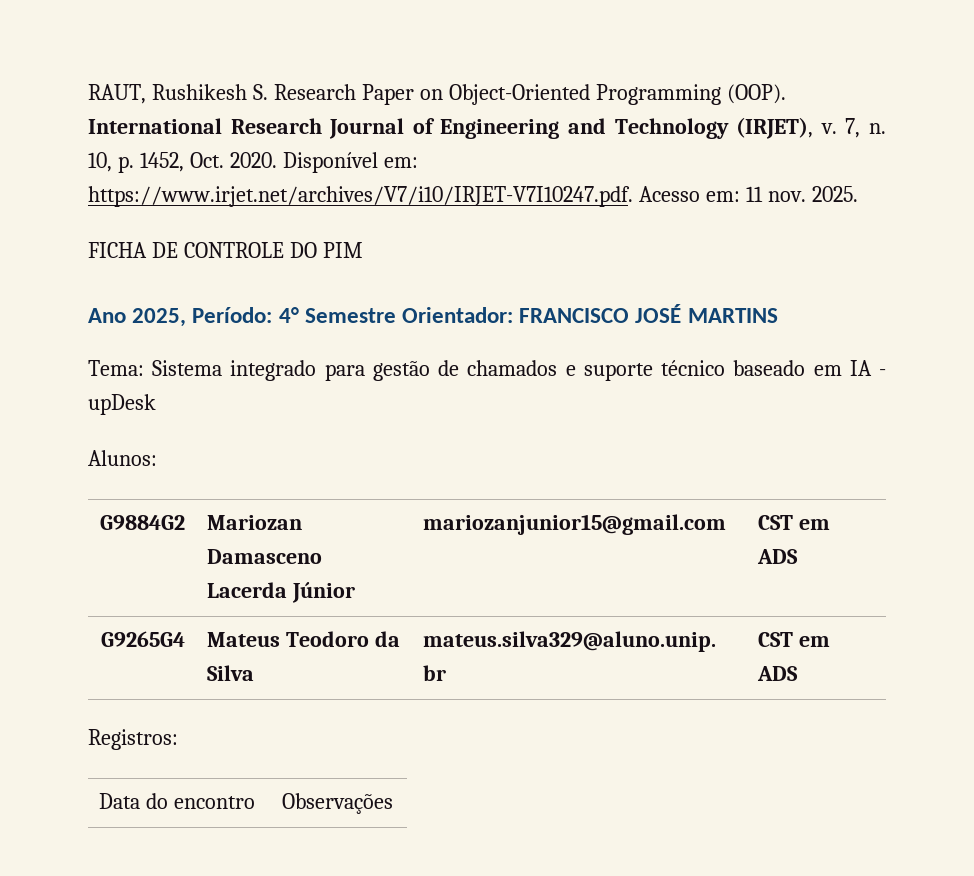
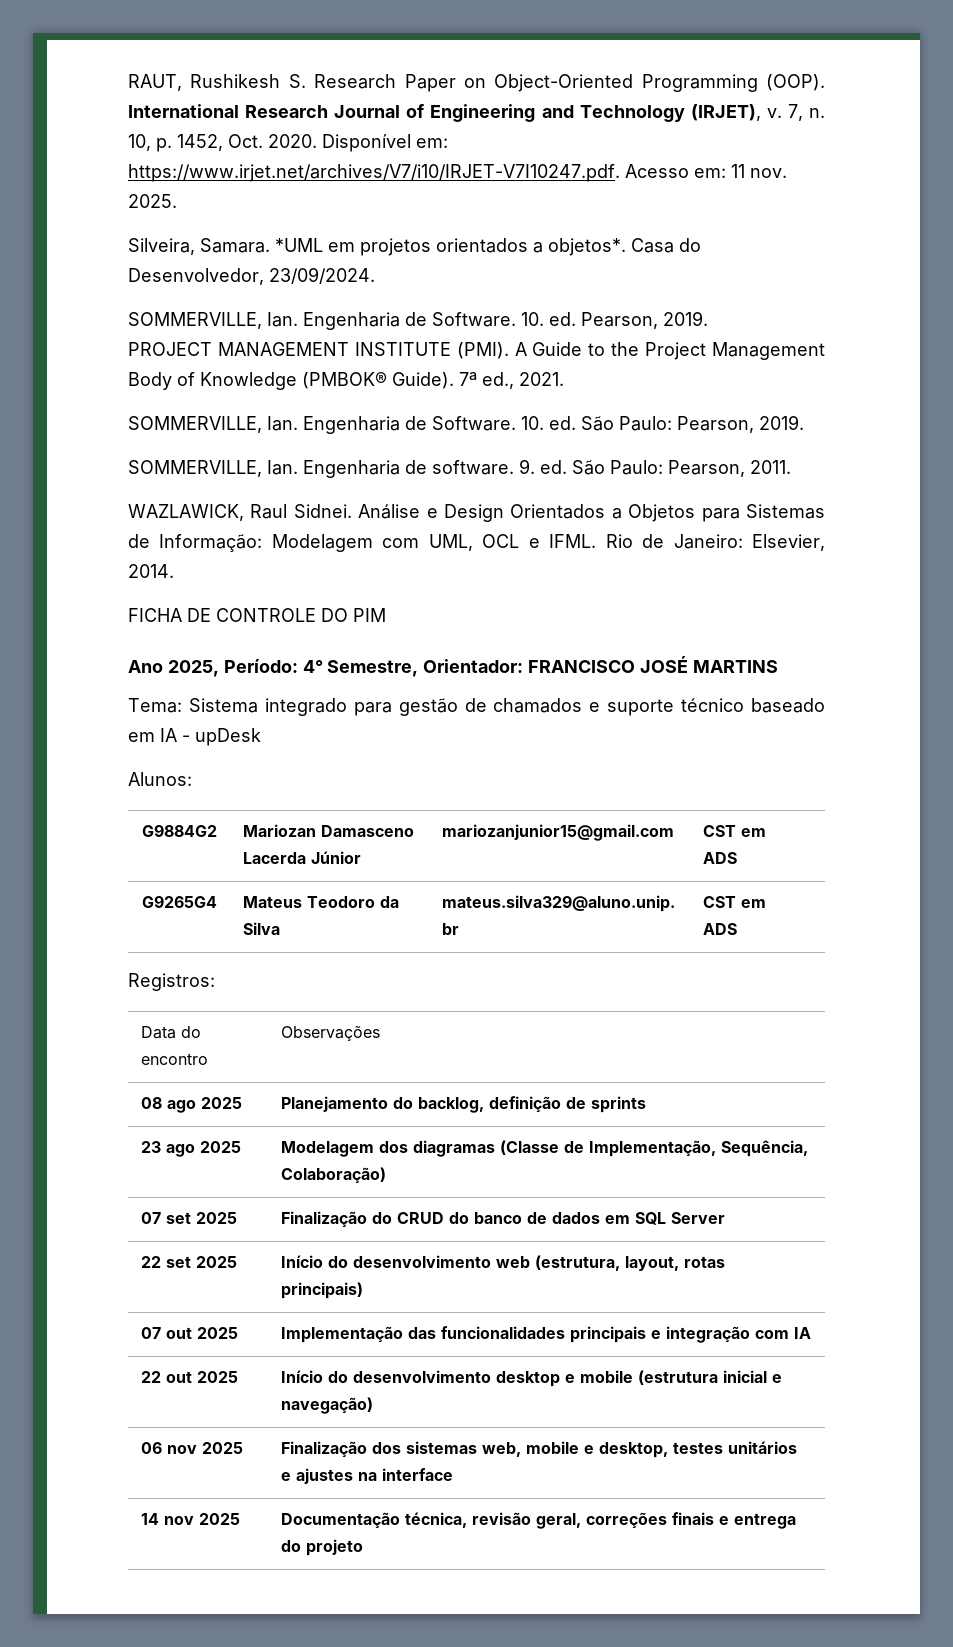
+ Silveira, Samara. *UML em projetos orientados a objetos*. Casa do Desenvolvedor, 23/09/2024.
+ SOMMERVILLE, Ian. Engenharia de Software. 10. ed. Pearson, 2019.
+ PROJECT MANAGEMENT INSTITUTE (PMI). A Guide to the Project Management Body of Knowledge (PMBOK® Guide). 7ª ed., 2021.
+ SOMMERVILLE, Ian. Engenharia de Software. 10. ed. São Paulo: Pearson, 2019.
+ SOMMERVILLE, Ian. Engenharia de software. 9. ed. São Paulo: Pearson, 2011.
+ WAZLAWICK, Raul Sidnei. Análise e Design Orientados a Objetos para Sistemas de Informação: Modelagem com UML, OCL e IFML. Rio de Janeiro: Elsevier, 2014.
- Ano 2025, Período: 4° Semestre Orientador: FRANCISCO JOSÉ MARTINS
+ Ano 2025, Período: 4° Semestre, Orientador: FRANCISCO JOSÉ MARTINS
+ 08 ago 2025 | Planejamento do backlog, definição de sprints
+ 23 ago 2025 | Modelagem dos diagramas (Classe de Implementação, Sequência, Colaboração)
+ 07 set 2025 | Finalização do CRUD do banco de dados em SQL Server
+ 22 set 2025 | Início do desenvolvimento web (estrutura, layout, rotas principais)
+ 07 out 2025 | Implementação das funcionalidades principais e integração com IA
+ 22 out 2025 | Início do desenvolvimento desktop e mobile (estrutura inicial e navegação)
+ 06 nov 2025 | Finalização dos sistemas web, mobile e desktop, testes unitários e ajustes na interface
+ 14 nov 2025 | Documentação técnica, revisão geral, correções finais e entrega do projeto

